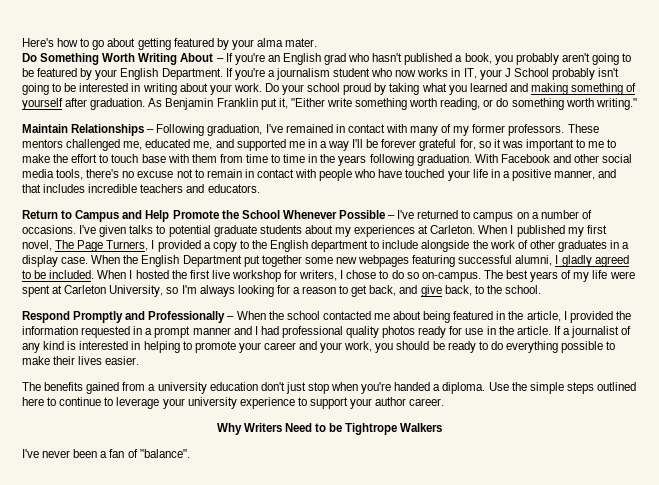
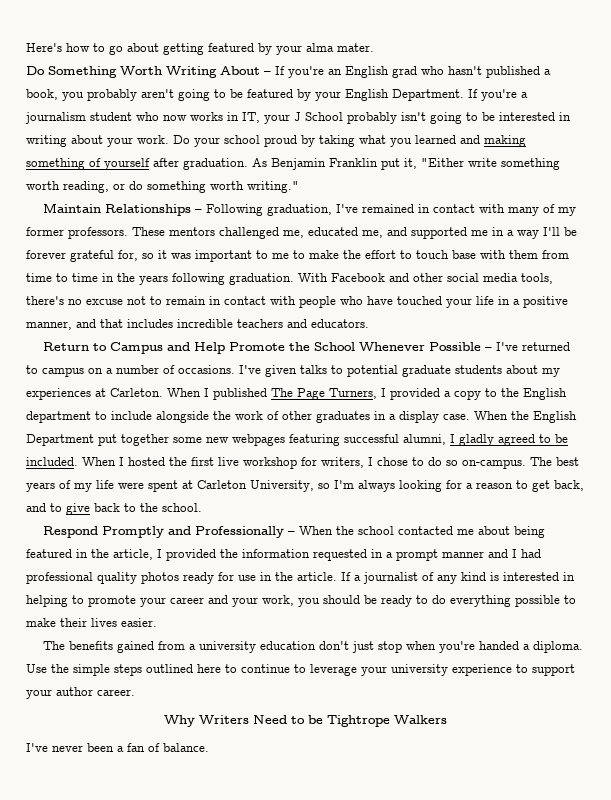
- When I published my first novel, The Page Turners, I provided a copy to the English department to include alongside the work of other graduates in a display case.
+ When I published The Page Turners, I provided a copy to the English department to include alongside the work of other graduates in a display case.
- The best years of my life were spent at Carleton University, so I'm always looking for a reason to get back, and give back, to the school.
+ The best years of my life were spent at Carleton University, so I'm always looking for a reason to get back, and to give back to the school.
- I've never been a fan of "balance".
+ I've never been a fan of balance.

